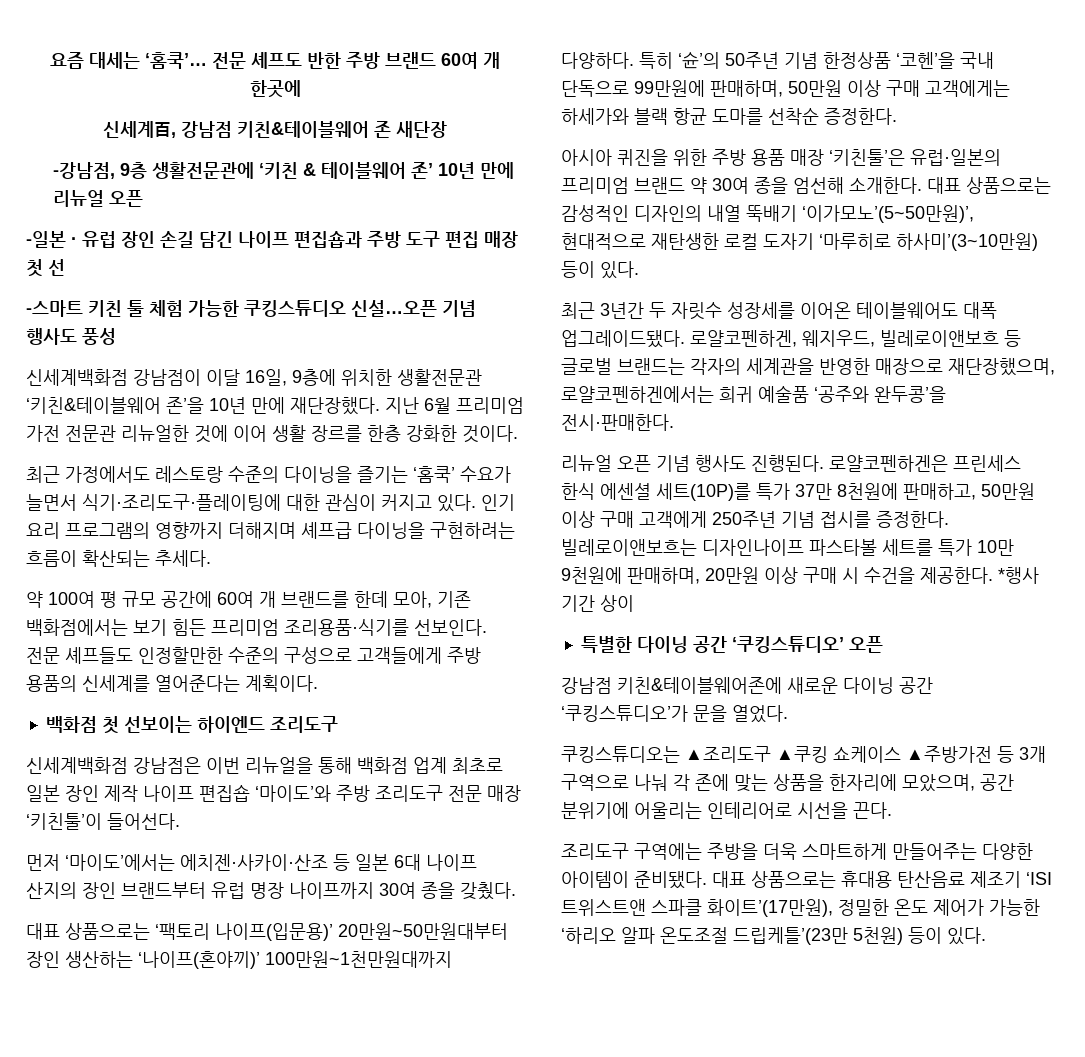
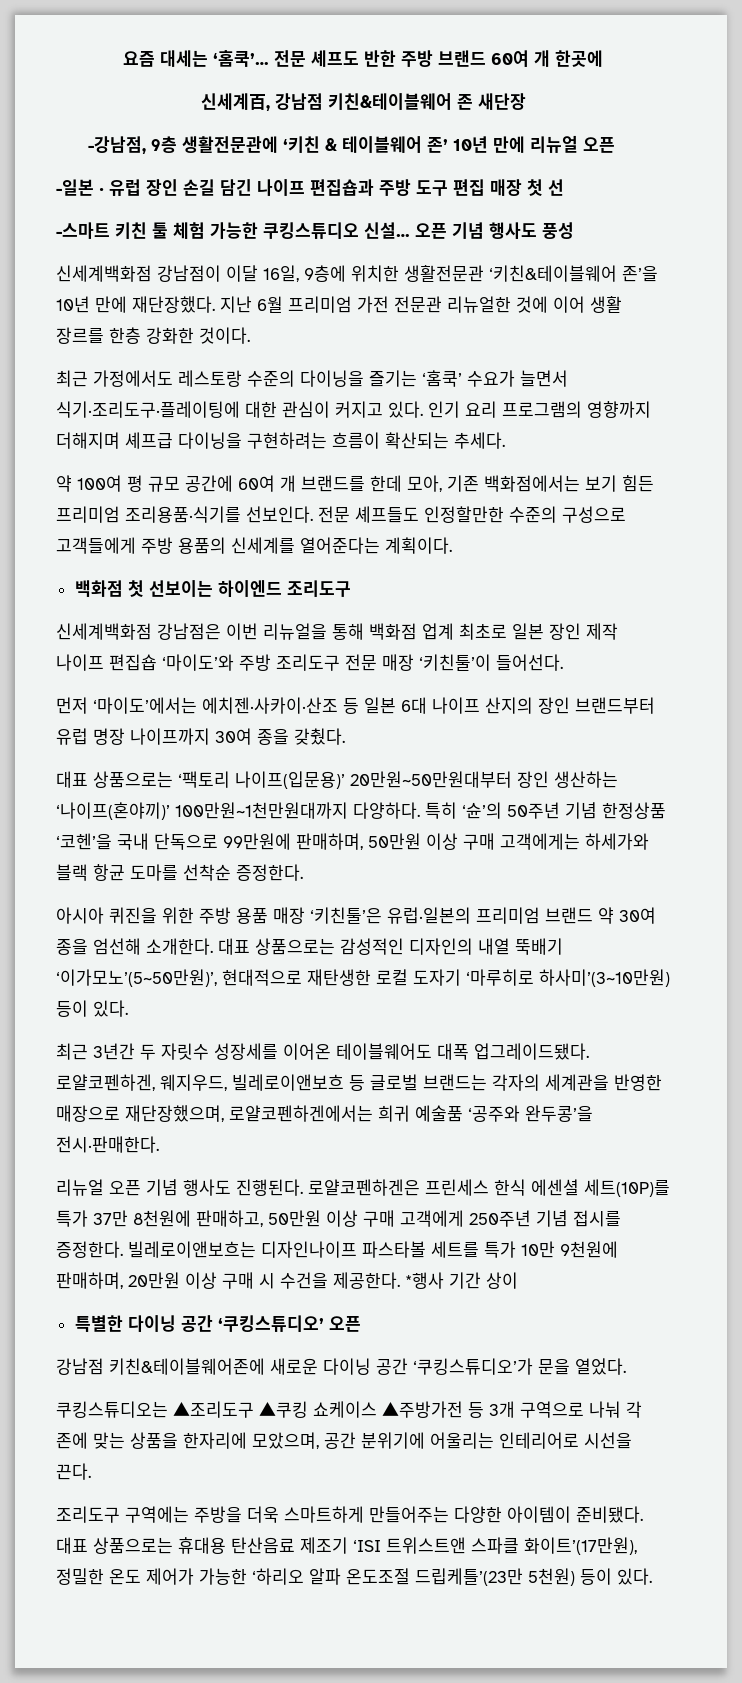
- -스마트 키친 툴 체험 가능한 쿠킹스튜디오 신설…오픈 기념 행사도 풍성
+ -스마트 키친 툴 체험 가능한 쿠킹스튜디오 신설… 오픈 기념 행사도 풍성

